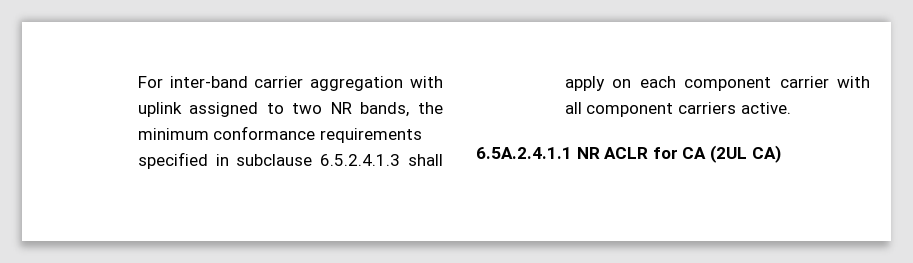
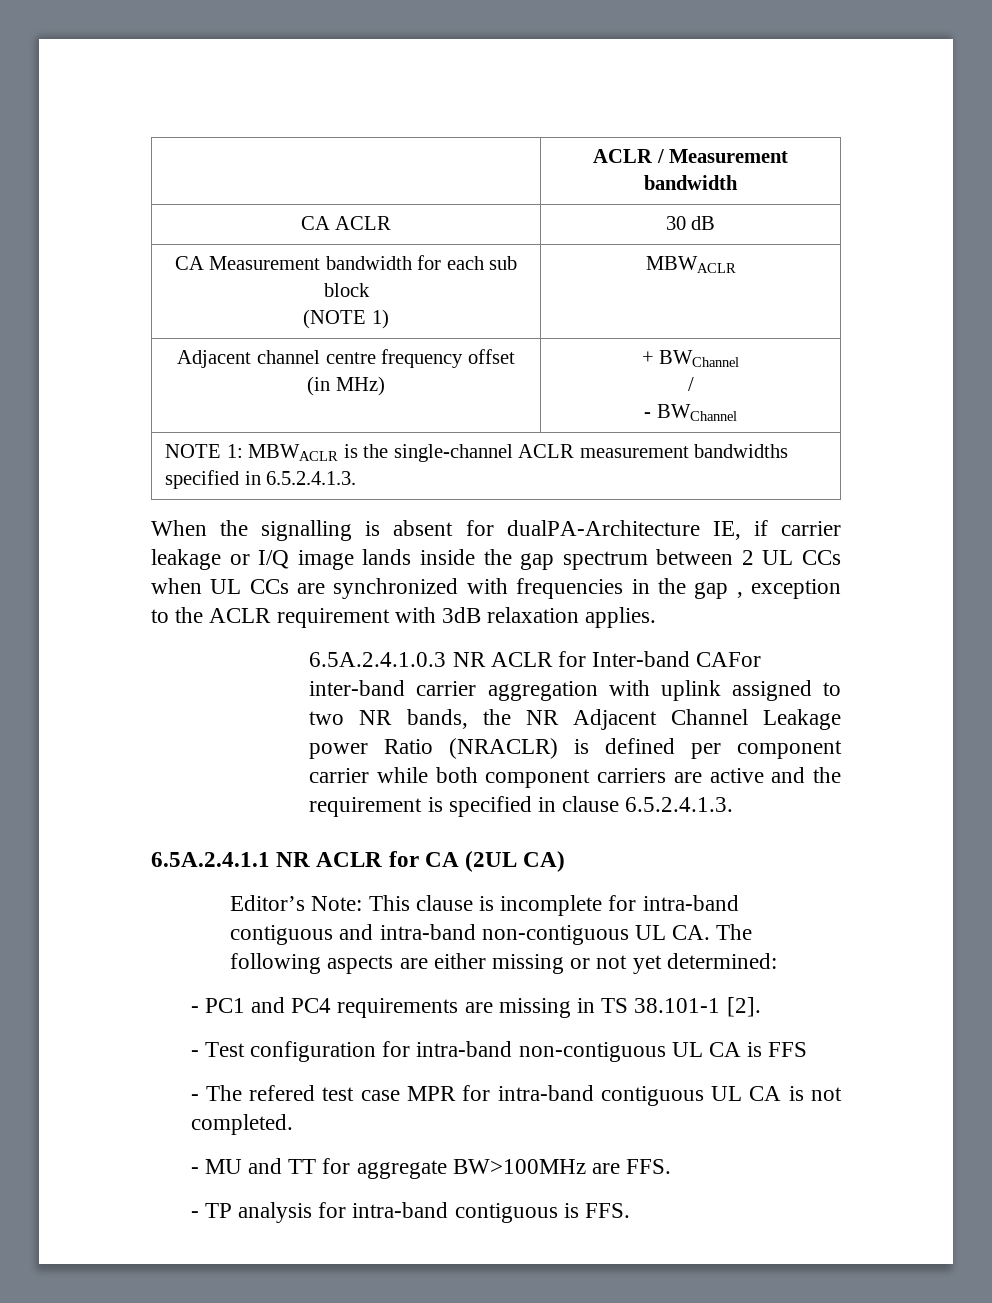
- For inter-band carrier aggregation with uplink assigned to two NR bands, the minimum conformance requirements specified in subclause 6.5.2.4.1.3 shall apply on each component carrier with all component carriers active.
+ | ACLR / Measurement bandwidth
+ CA ACLR | 30 dB
+ CA Measurement bandwidth for each sub block
+ (NOTE 1) | MBWACLR
+ Adjacent channel centre frequency offset (in MHz) | + BWChannel
+ /
+ - BWChannel
+ NOTE 1: MBWACLR is the single-channel ACLR measurement bandwidths specified in 6.5.2.4.1.3.
+ When the signalling is absent for dualPA-Architecture IE, if carrier leakage or I/Q image lands inside the gap spectrum between 2 UL CCs when UL CCs are synchronized with frequencies in the gap , exception to the ACLR requirement with 3dB relaxation applies.
+ 6.5A.2.4.1.0.3 NR ACLR for Inter-band CAFor inter-band carrier aggregation with uplink assigned to two NR bands, the NR Adjacent Channel Leakage power Ratio (NRACLR) is defined per component carrier while both component carriers are active and the requirement is specified in clause 6.5.2.4.1.3.
+ Editor’s Note: This clause is incomplete for intra-band contiguous and intra-band non-contiguous UL CA. The following aspects are either missing or not yet determined:
+ - PC1 and PC4 requirements are missing in TS 38.101-1 [2].
+ - Test configuration for intra-band non-contiguous UL CA is FFS
+ - The refered test case MPR for intra-band contiguous UL CA is not completed.
+ - MU and TT for aggregate BW>100MHz are FFS.
+ - TP analysis for intra-band contiguous is FFS.

